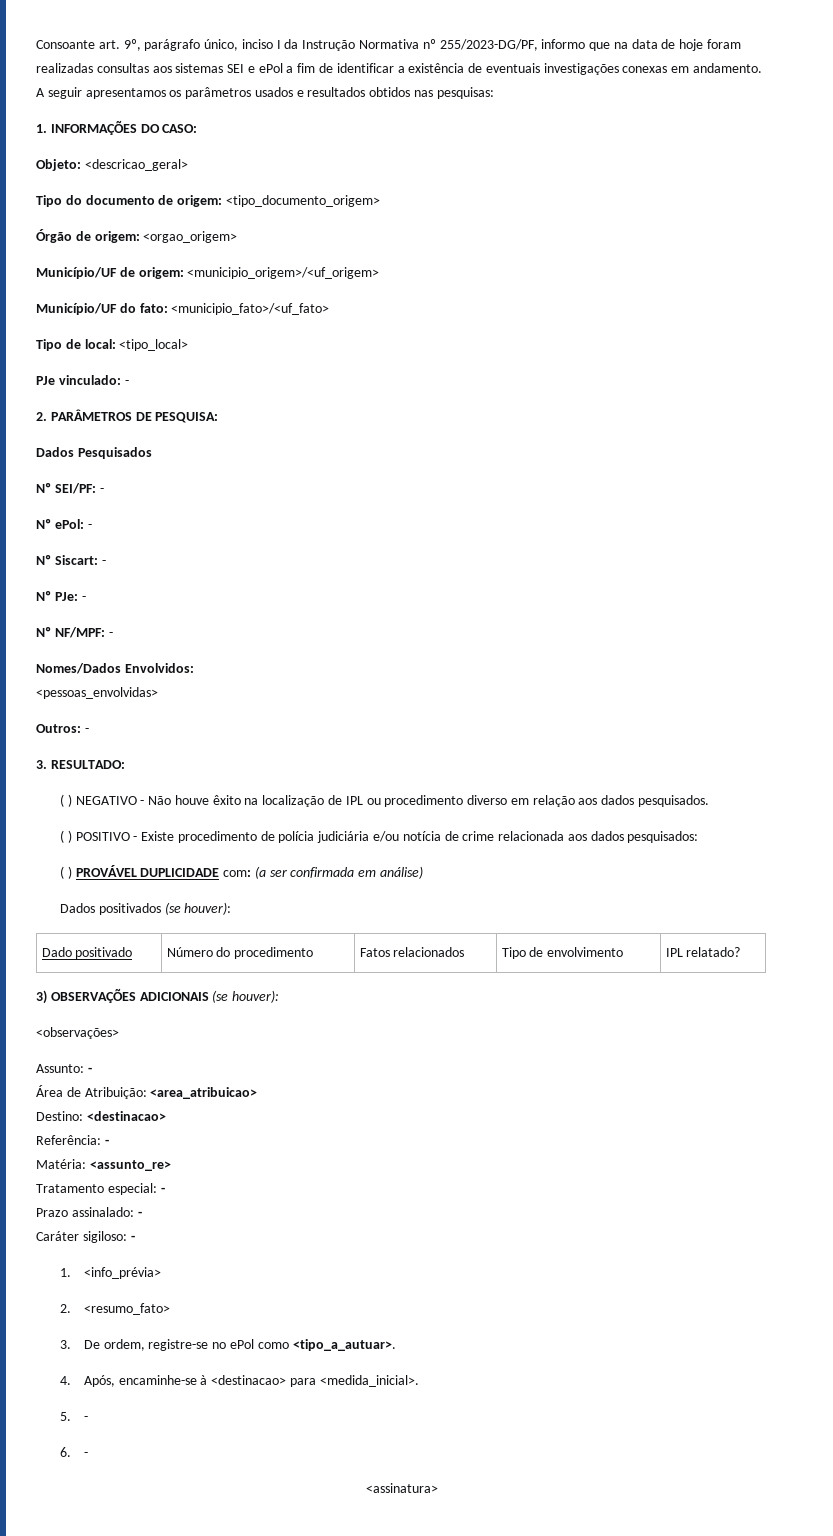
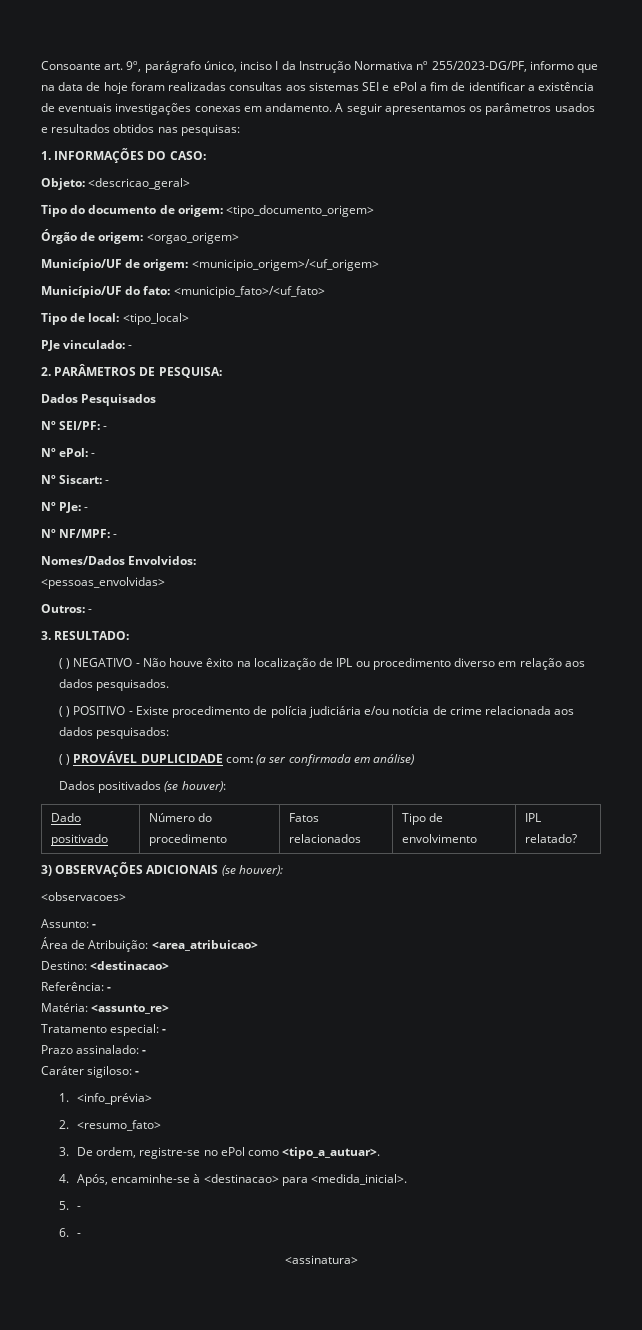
- <observações>
+ <observacoes>

